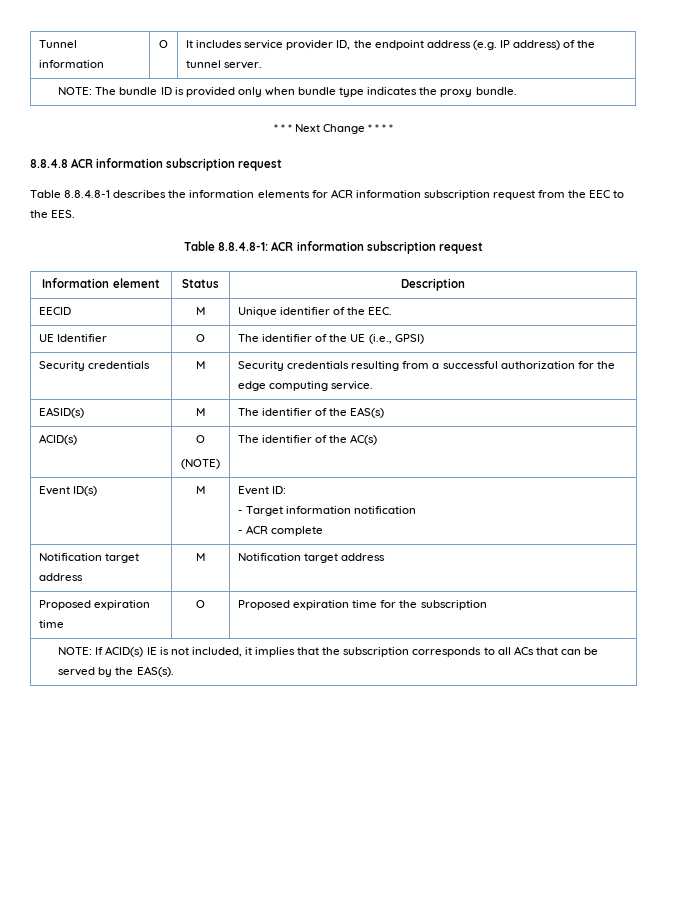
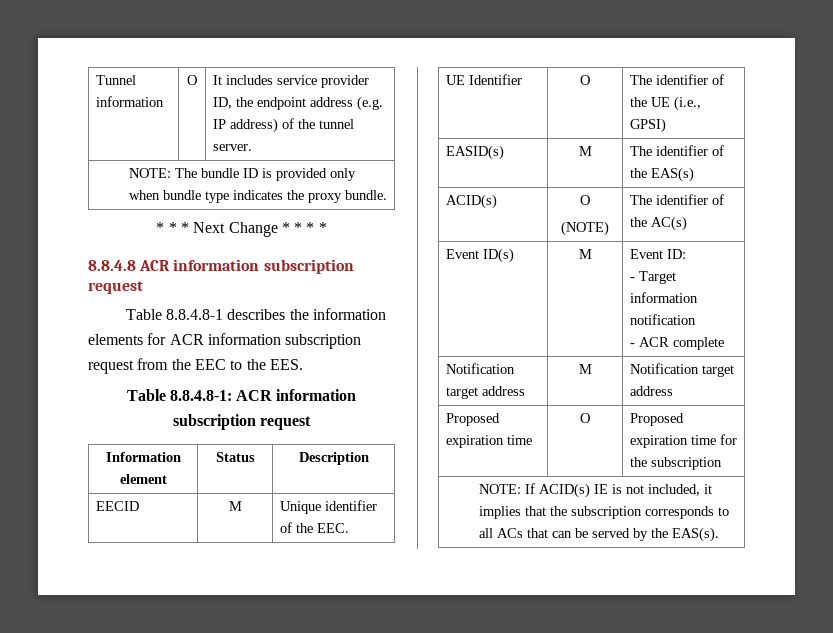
- Security credentials | M | Security credentials resulting from a successful authorization for the edge computing service.

